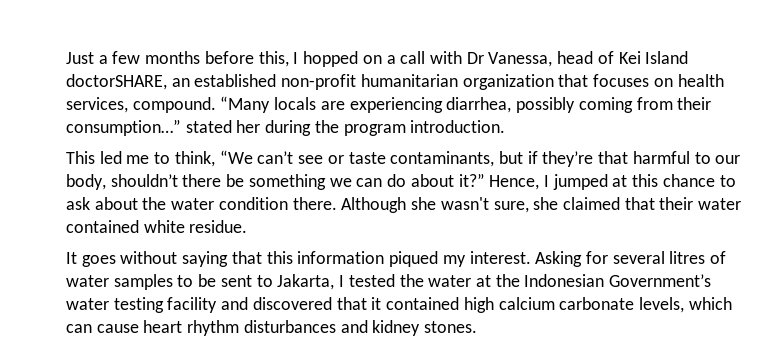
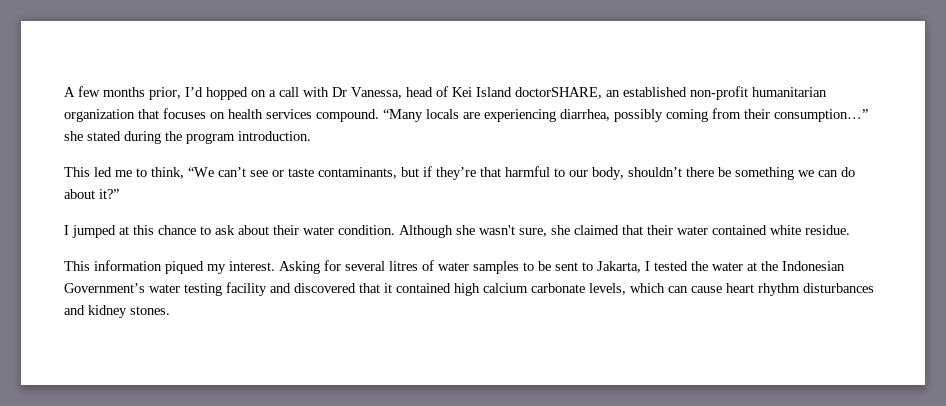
- Just a few months before this, I hopped on a call with Dr Vanessa, head of Kei Island doctorSHARE, an established non-profit humanitarian organization that focuses on health services, compound.
+ A few months prior, I’d hopped on a call with Dr Vanessa, head of Kei Island doctorSHARE, an established non-profit humanitarian organization that focuses on health services compound.
- “Many locals are experiencing diarrhea, possibly coming from their consumption…” stated her during the program introduction.
+ “Many locals are experiencing diarrhea, possibly coming from their consumption…” she stated during the program introduction.
- This led me to think, “We can’t see or taste contaminants, but if they’re that harmful to our body, shouldn’t there be something we can do about it?” Hence, I jumped at this chance to ask about the water condition there.
+ This led me to think, “We can’t see or taste contaminants, but if they’re that harmful to our body, shouldn’t there be something we can do about it?”
+ I jumped at this chance to ask about their water condition.
- It goes without saying that this information piqued my interest.
+ This information piqued my interest.

